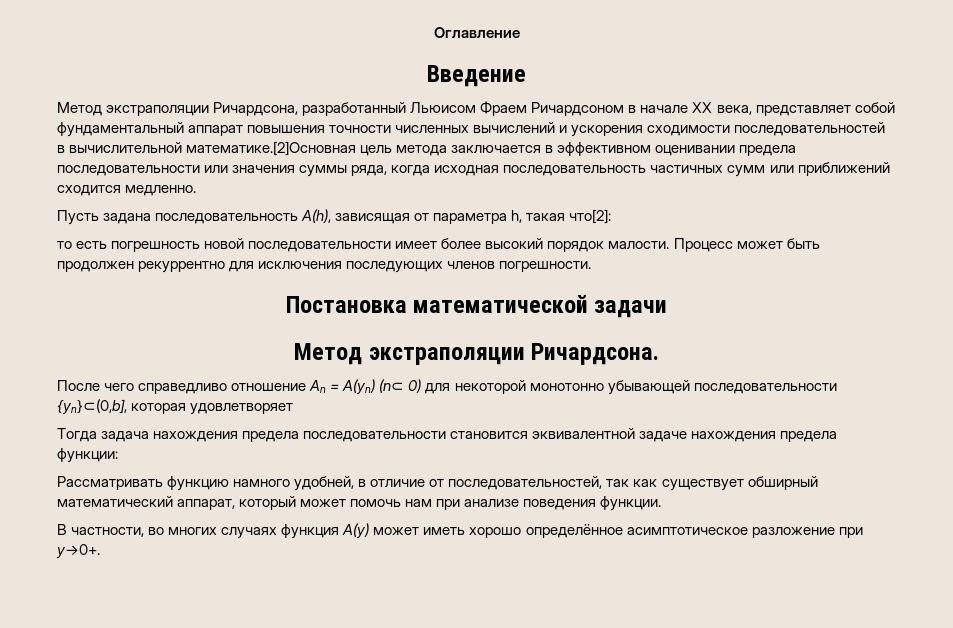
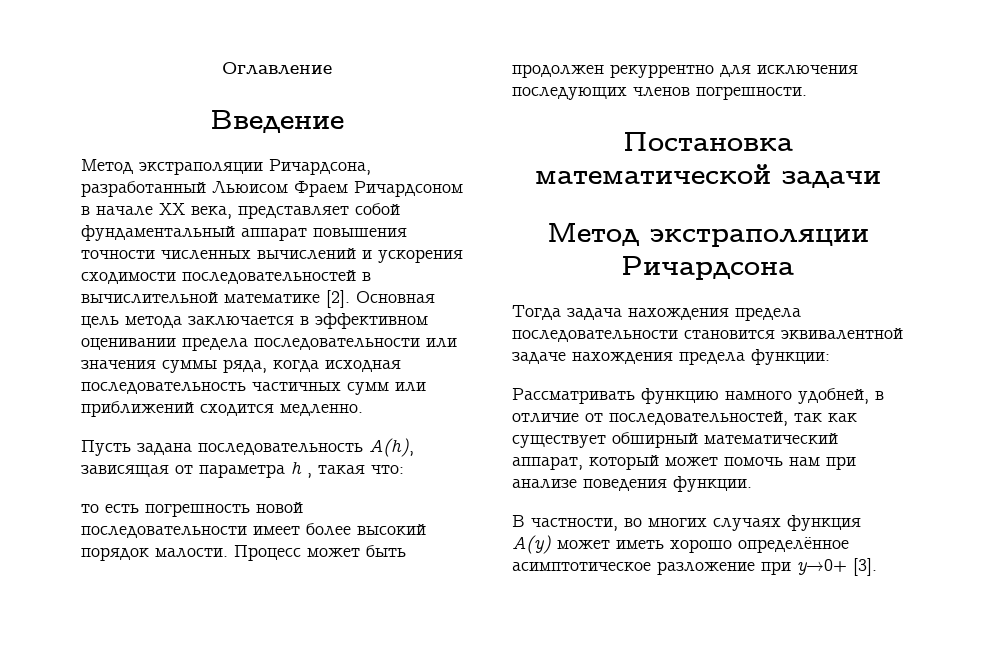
- Метод экстраполяции Ричардсона, разработанный Льюисом Фраем Ричардсоном в начале XX века, представляет собой фундаментальный аппарат повышения точности численных вычислений и ускорения сходимости последовательностей в вычислительной математике.[2]Основная цель метода заключается в эффективном оценивании предела последовательности или значения суммы ряда, когда исходная последовательность частичных сумм или приближений сходится медленно.
+ Метод экстраполяции Ричардсона, разработанный Льюисом Фраем Ричардсоном в начале XX века, представляет собой фундаментальный аппарат повышения точности численных вычислений и ускорения сходимости последовательностей в вычислительной математике [2]. Основная цель метода заключается в эффективном оценивании предела последовательности или значения суммы ряда, когда исходная последовательность частичных сумм или приближений сходится медленно.
- Пусть задана последовательность A(h), зависящая от параметра h, такая что[2]:
+ Пусть задана последовательность A(h), зависящая от параметра h , такая что:
- Метод экстраполяции Ричардсона.
- После чего справедливо отношение An = A(yn) (n⊂ 0) для некоторой монотонно убывающей последовательности {yn}⊂(0,b], которая удовлетворяет
+ Метод экстраполяции Ричардсона
- В частности, во многих случаях функция A(y) может иметь хорошо определённое асимптотическое разложение при y→0+.
+ В частности, во многих случаях функция A(y) может иметь хорошо определённое асимптотическое разложение при y→0+ [3].

